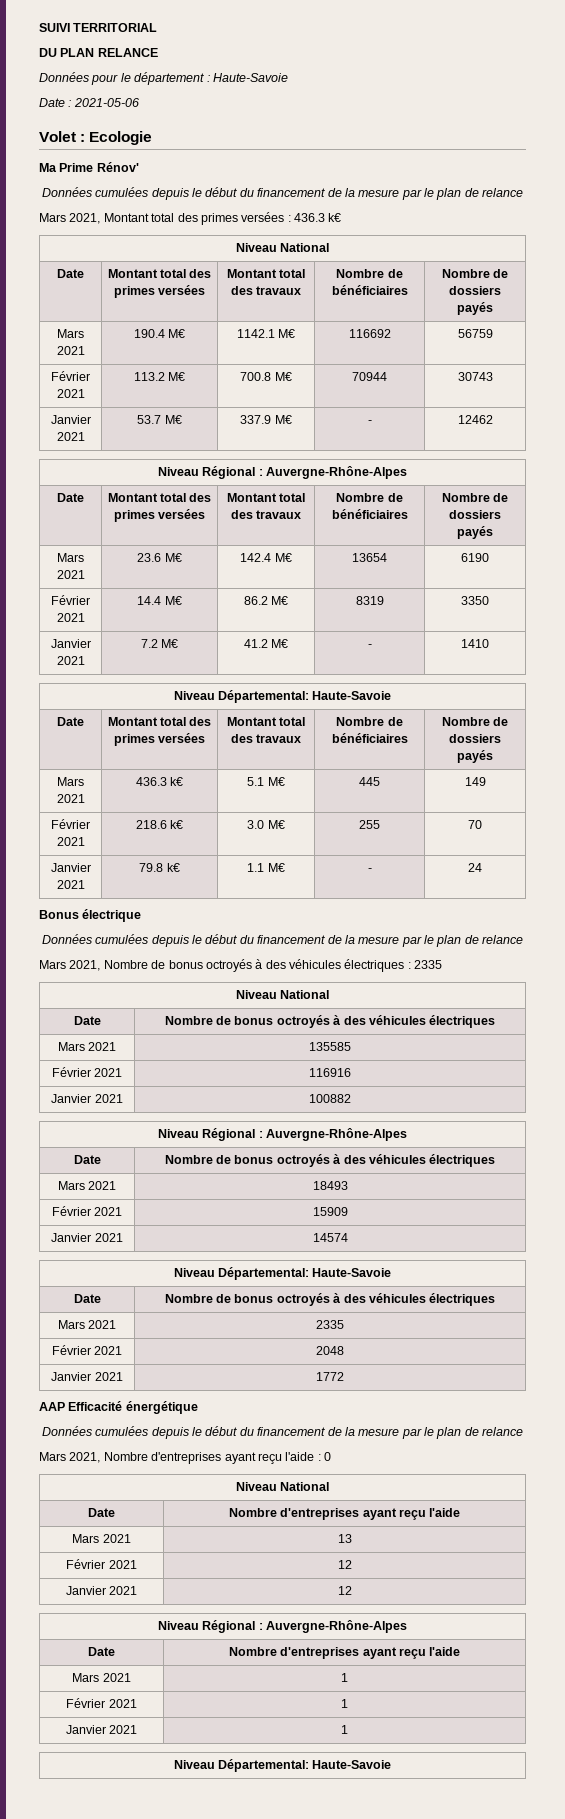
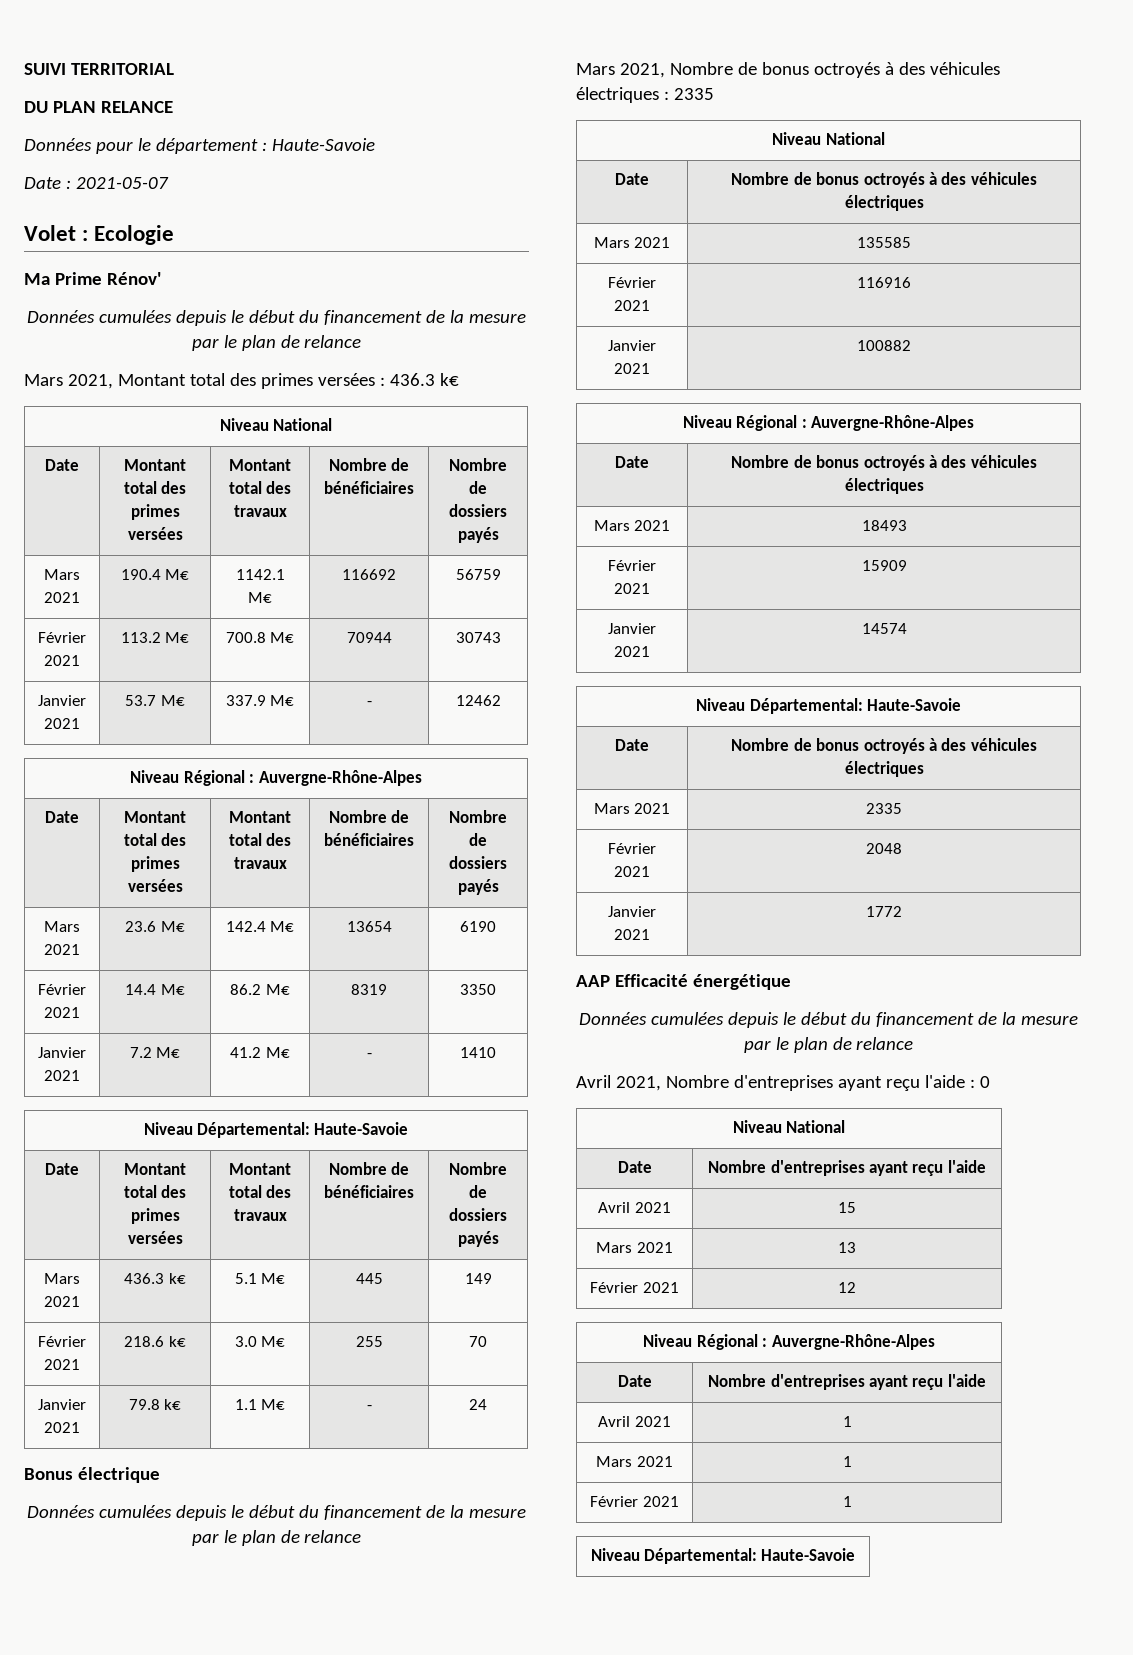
- Date : 2021-05-06
+ Date : 2021-05-07
- Mars 2021, Nombre d'entreprises ayant reçu l'aide : 0
+ Avril 2021, Nombre d'entreprises ayant reçu l'aide : 0
+ Avril 2021 | 15
- Janvier 2021 | 12
+ Avril 2021 | 1
- Janvier 2021 | 1

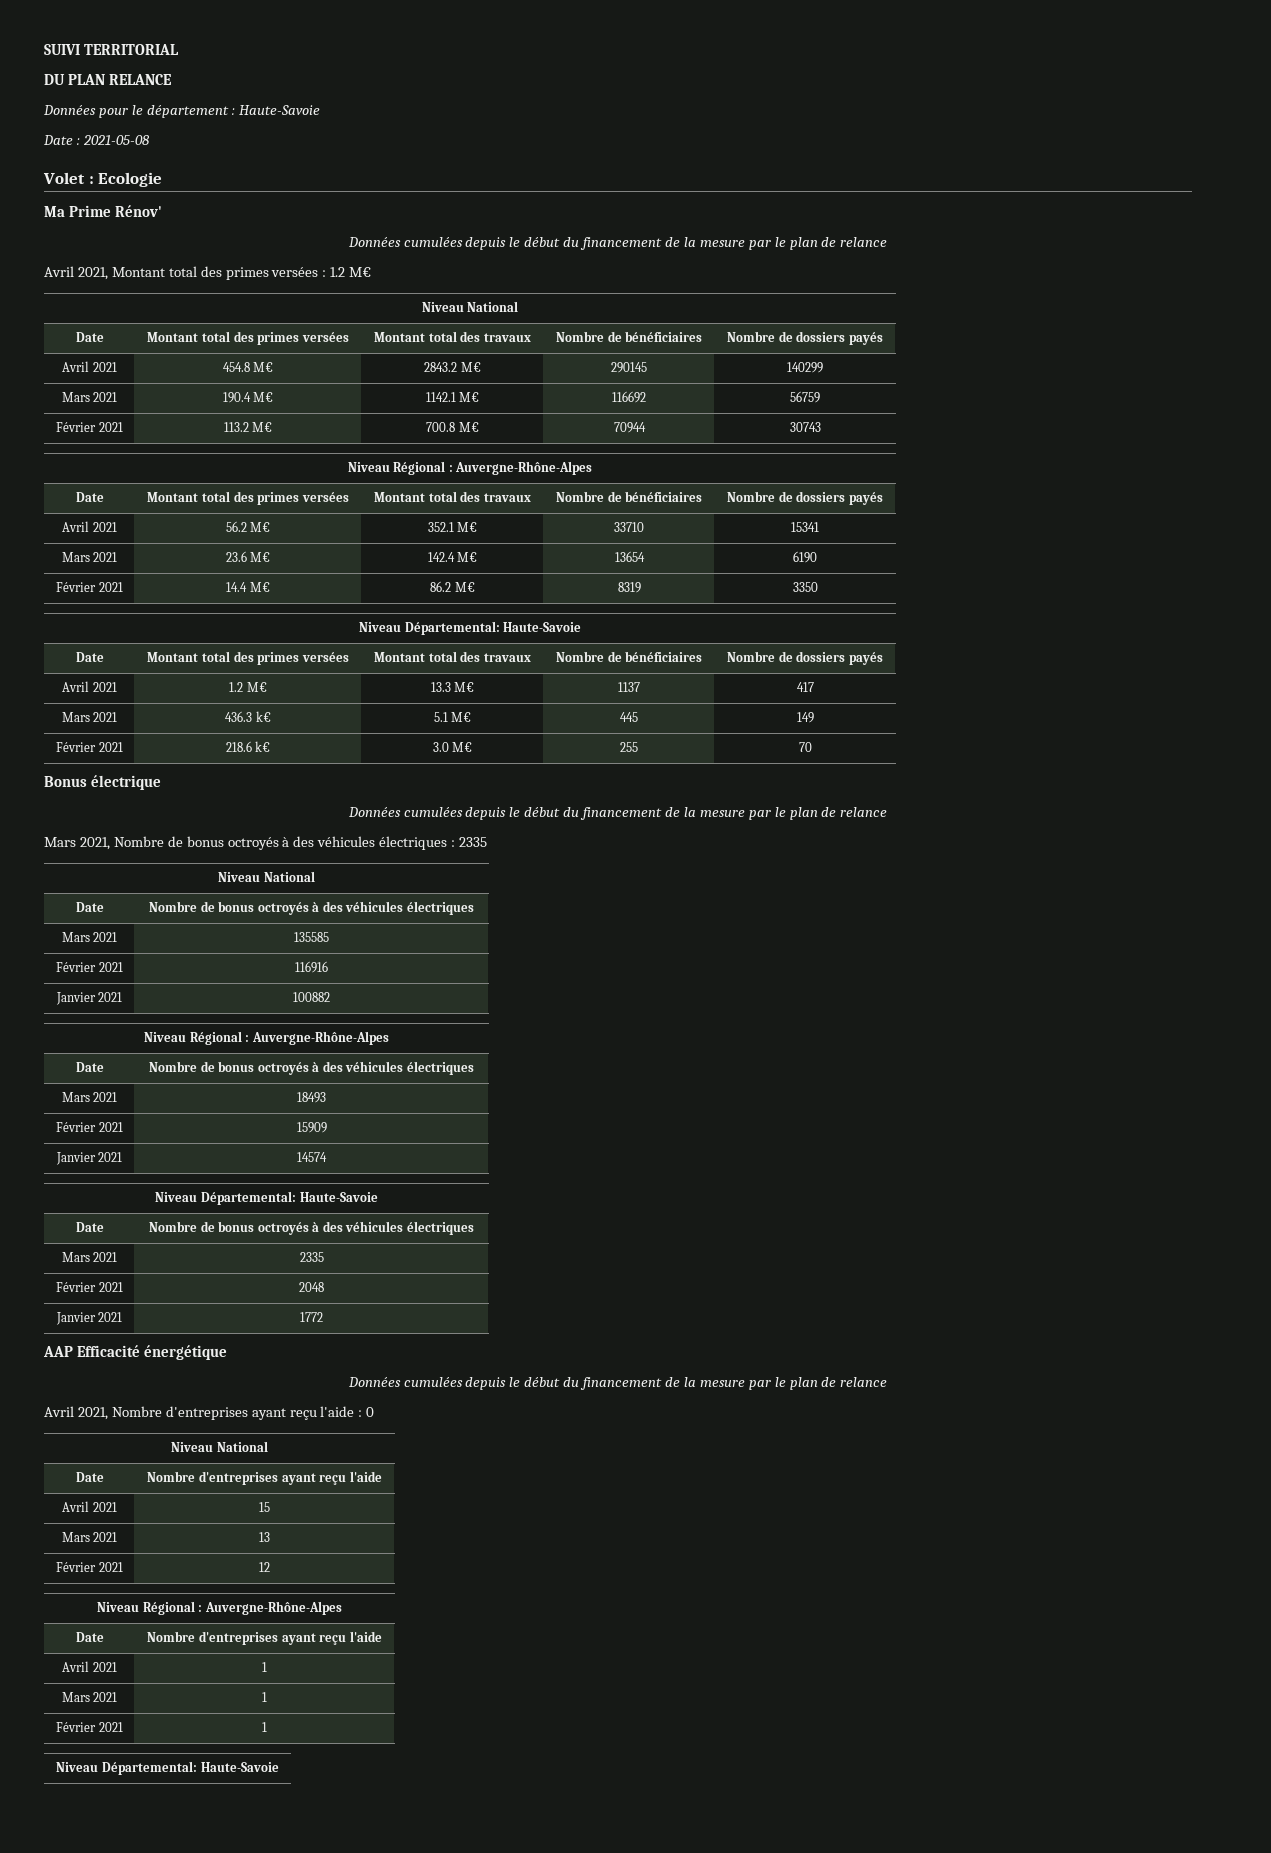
- Date : 2021-05-07
+ Date : 2021-05-08
- Mars 2021, Montant total des primes versées : 436.3 k€
+ Avril 2021, Montant total des primes versées : 1.2 M€
+ Avril 2021 | 454.8 M€ | 2843.2 M€ | 290145 | 140299
- Janvier 2021 | 53.7 M€ | 337.9 M€ | - | 12462
+ Avril 2021 | 56.2 M€ | 352.1 M€ | 33710 | 15341
- Janvier 2021 | 7.2 M€ | 41.2 M€ | - | 1410
+ Avril 2021 | 1.2 M€ | 13.3 M€ | 1137 | 417
- Janvier 2021 | 79.8 k€ | 1.1 M€ | - | 24

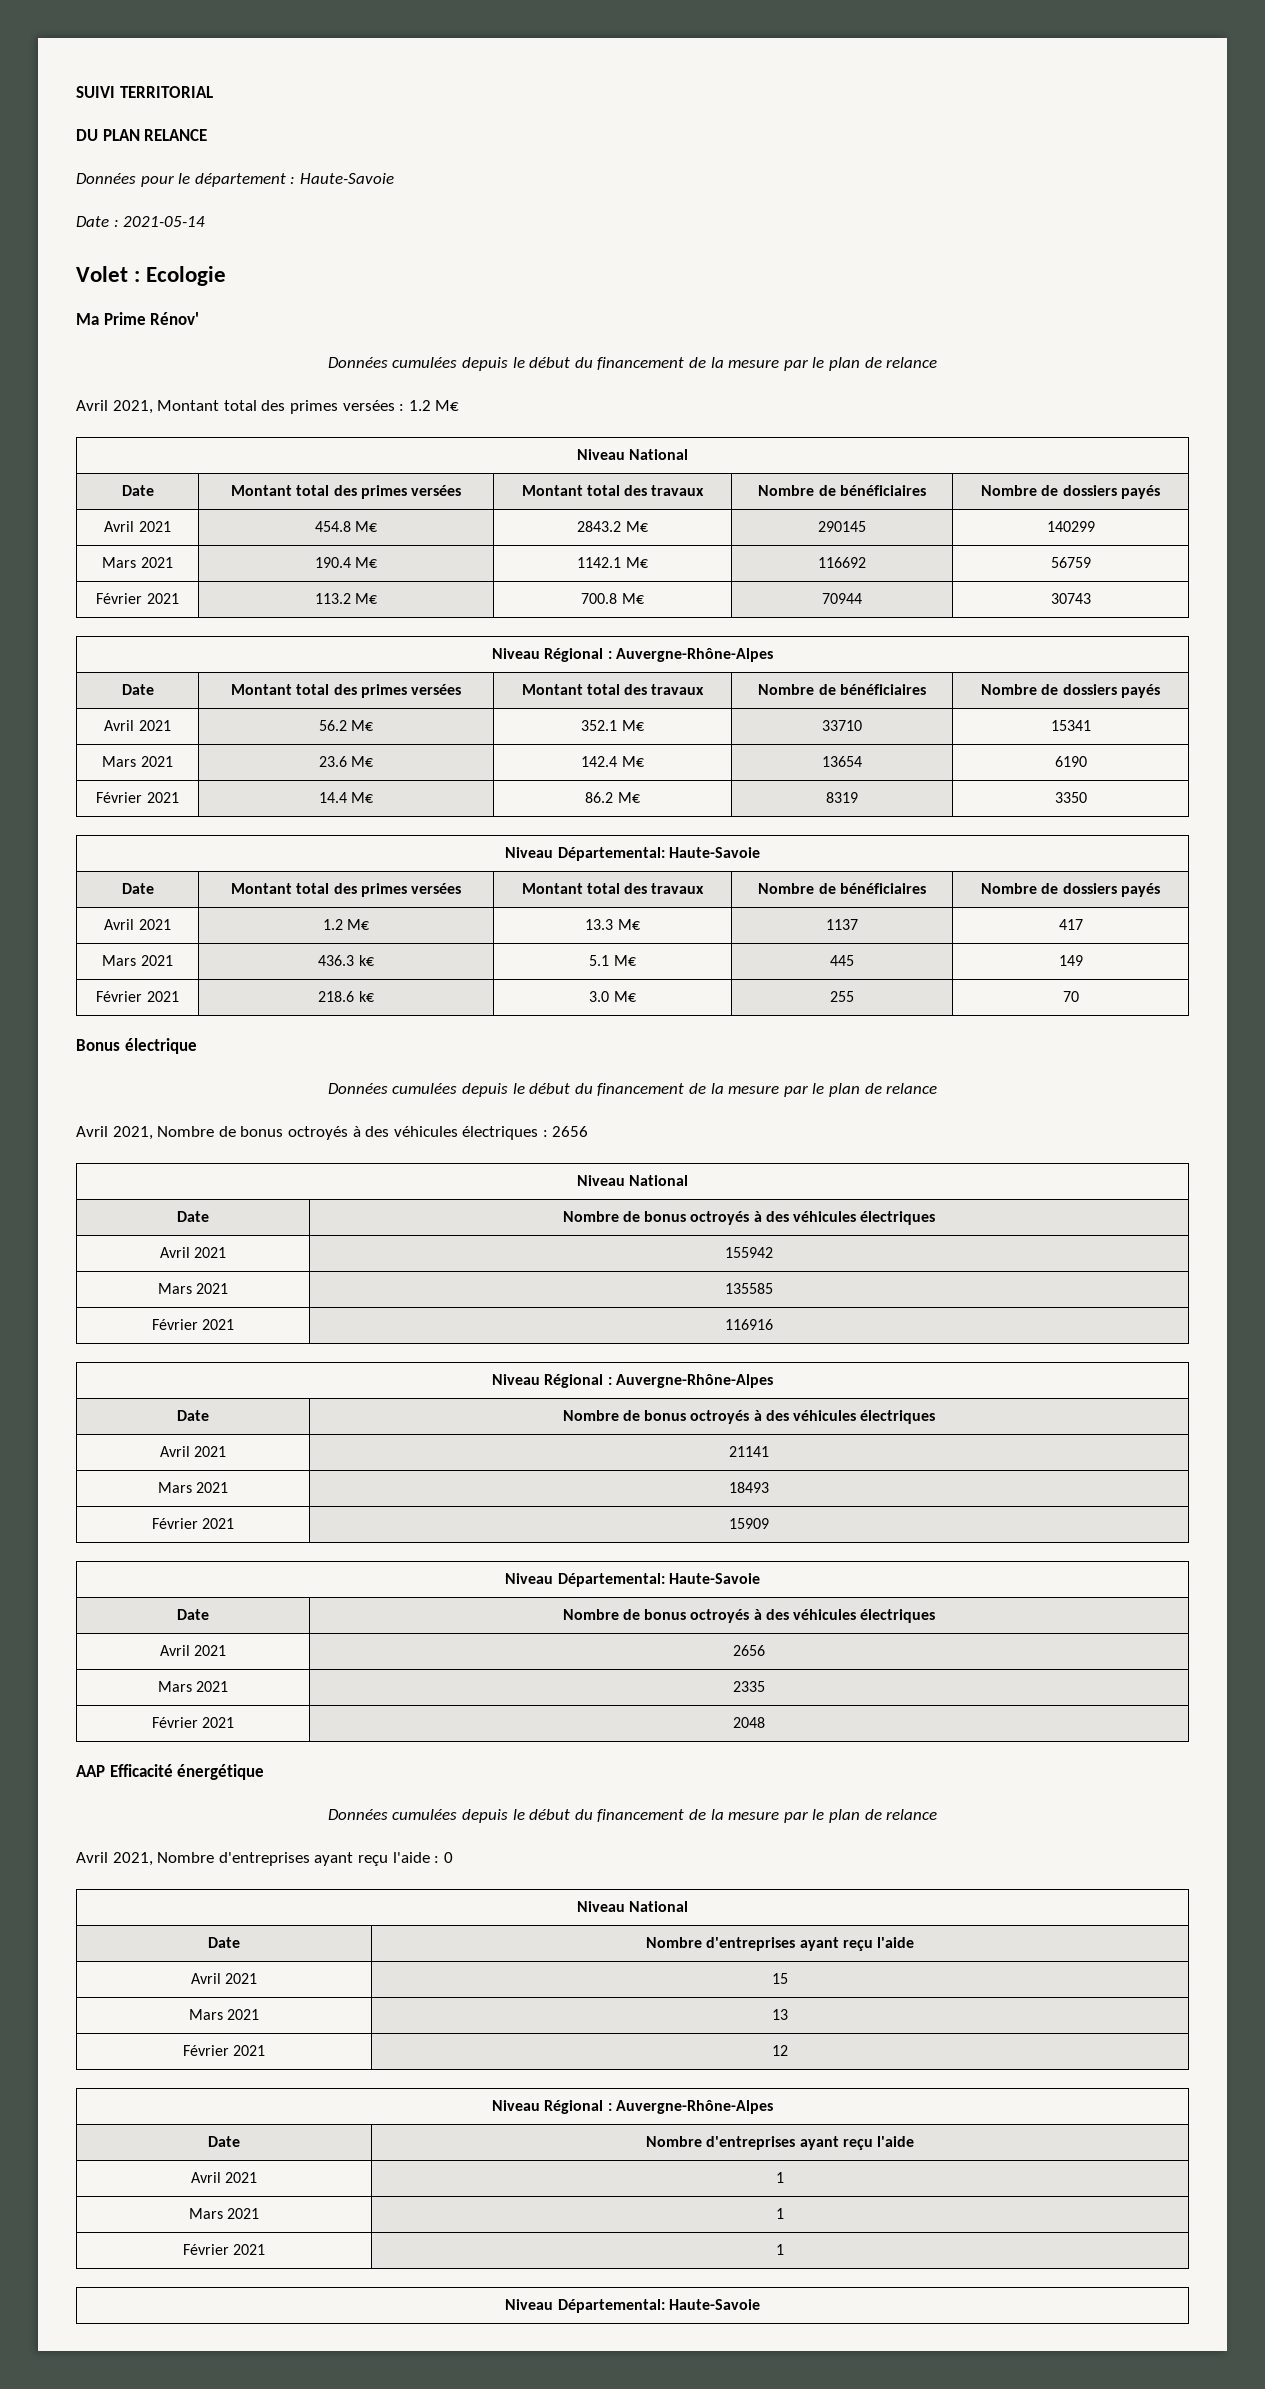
- Date : 2021-05-08
+ Date : 2021-05-14
- Mars 2021, Nombre de bonus octroyés à des véhicules électriques : 2335
+ Avril 2021, Nombre de bonus octroyés à des véhicules électriques : 2656
+ Avril 2021 | 155942
- Janvier 2021 | 100882
+ Avril 2021 | 21141
- Janvier 2021 | 14574
+ Avril 2021 | 2656
- Janvier 2021 | 1772

